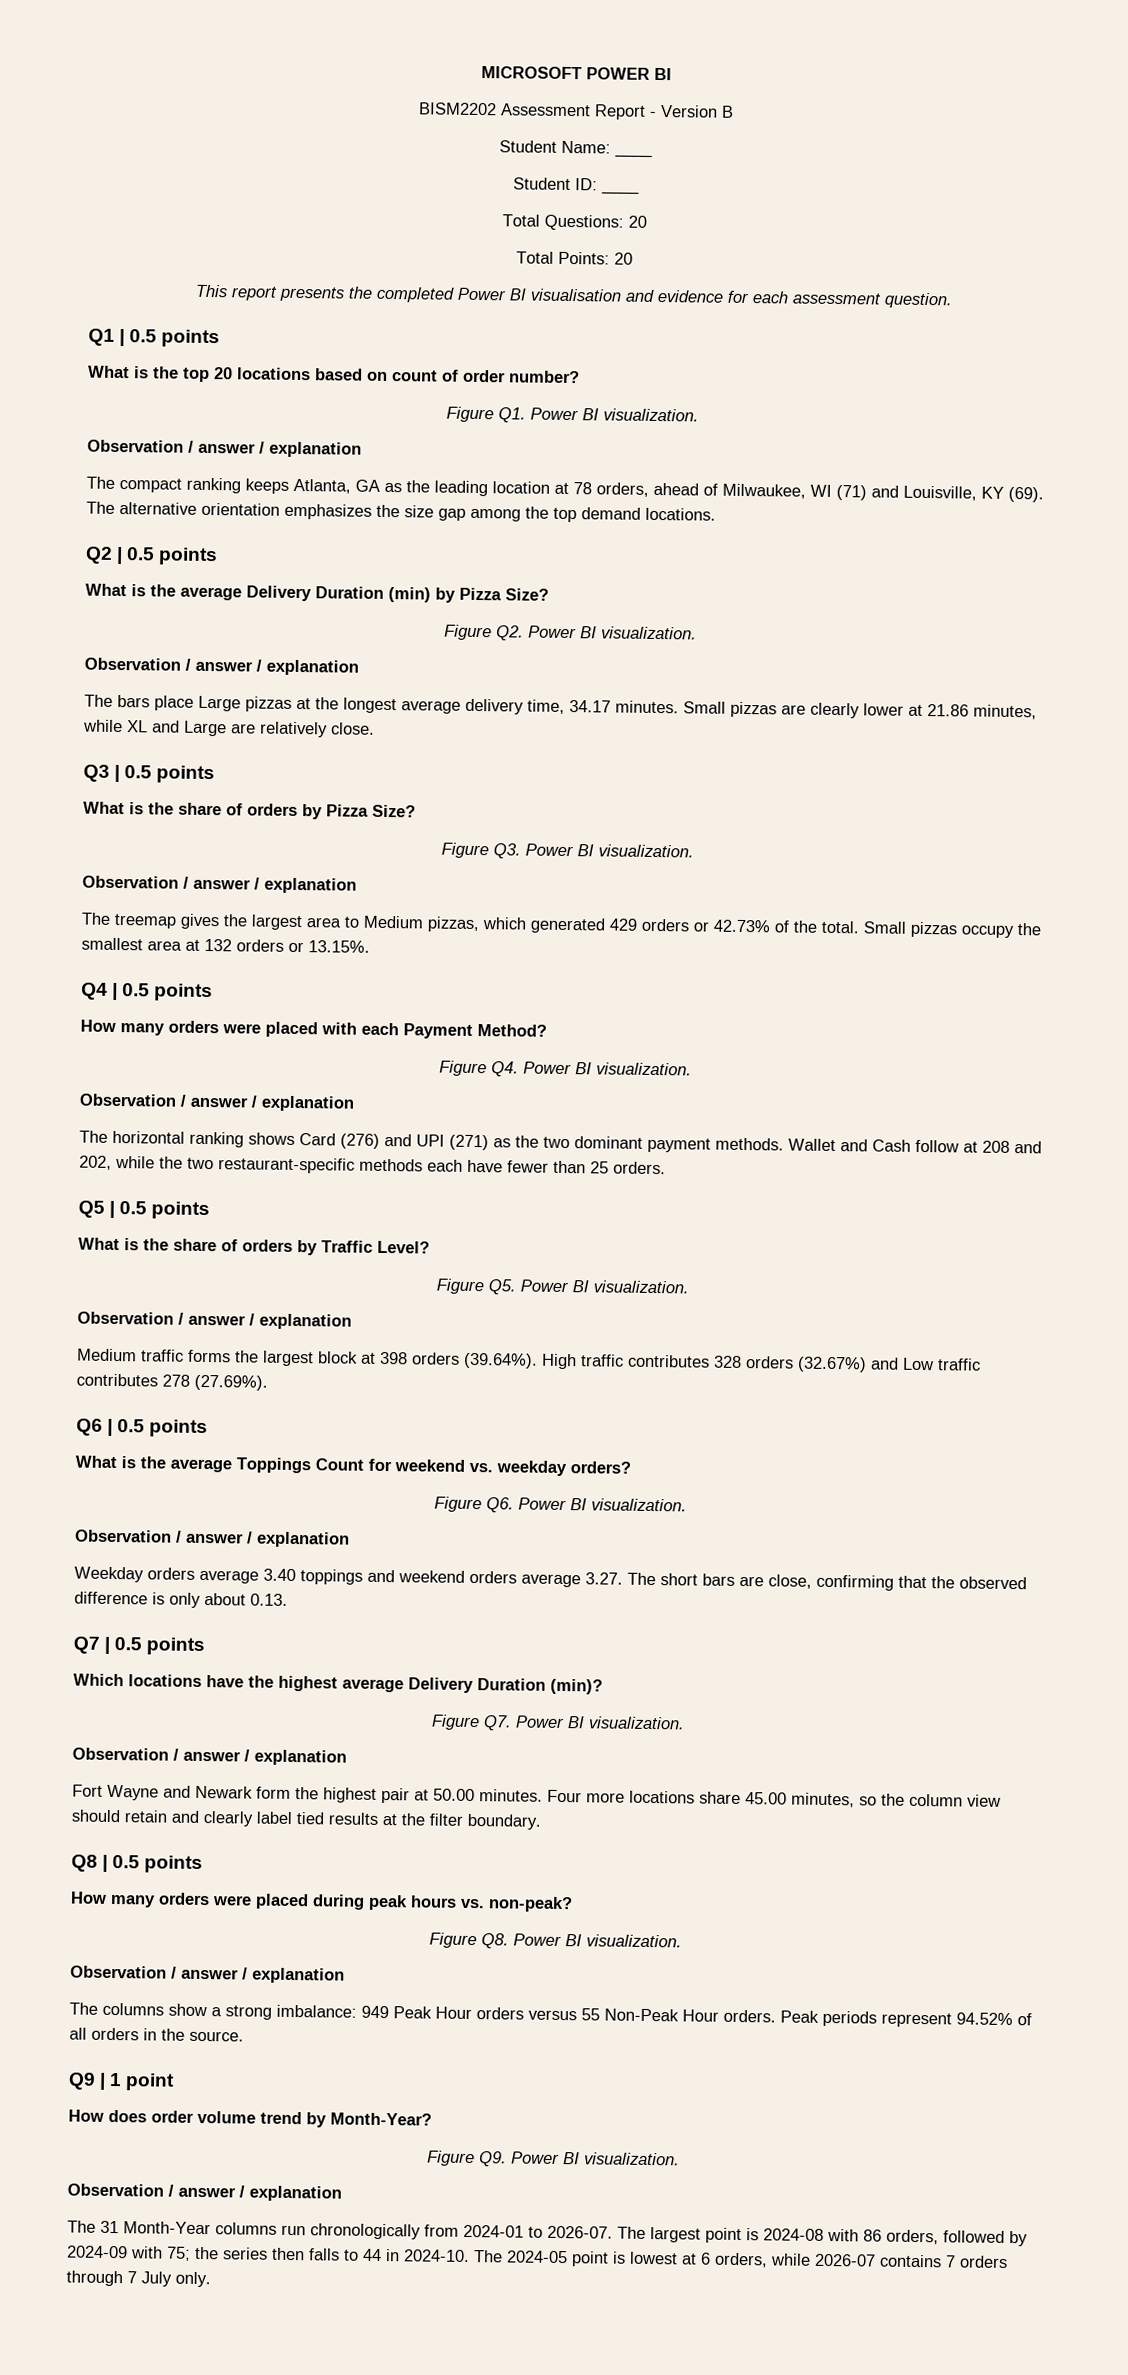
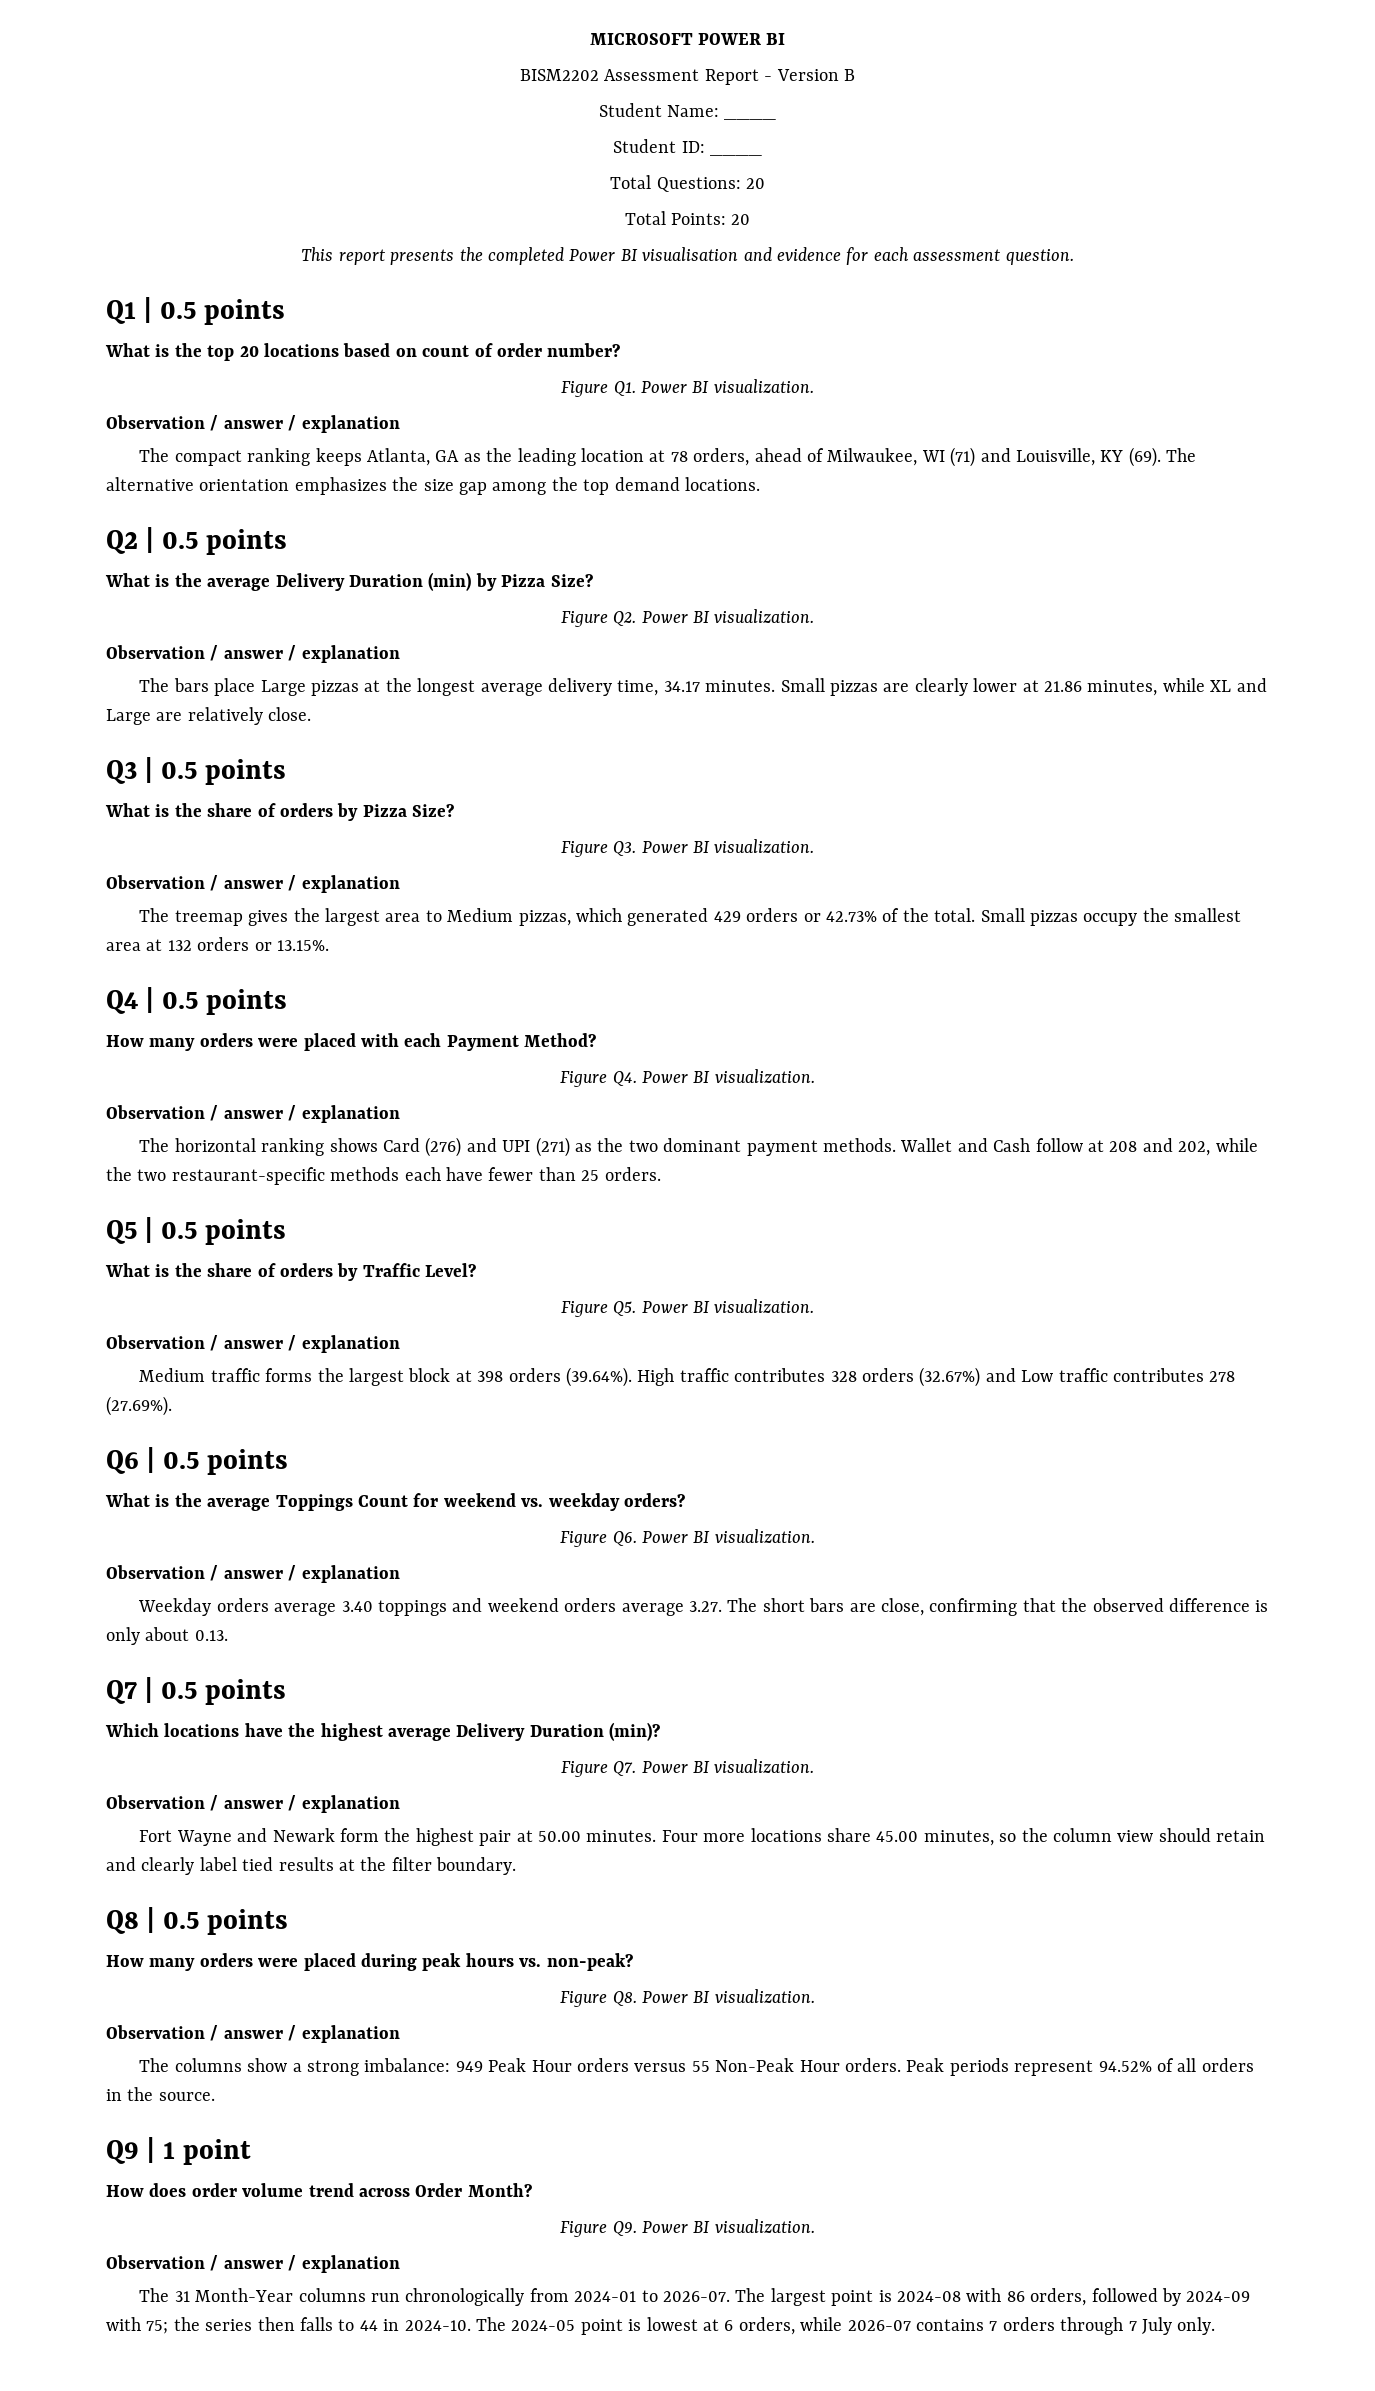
- How does order volume trend by Month-Year?
+ How does order volume trend across Order Month?

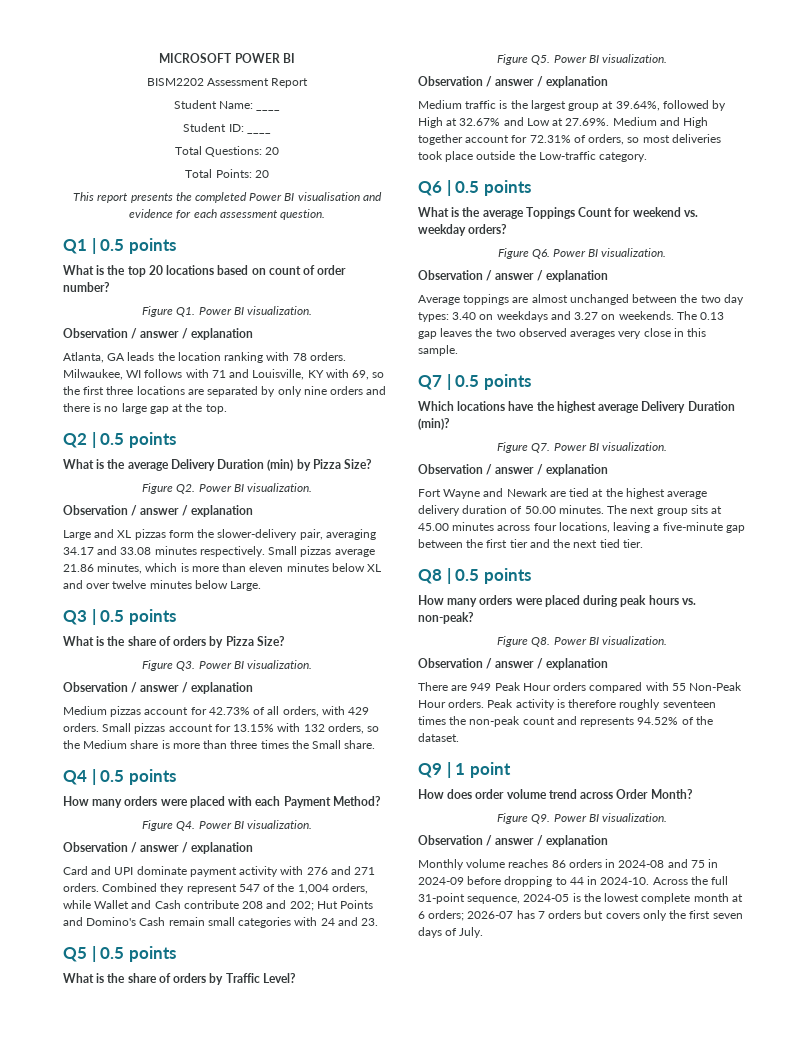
- BISM2202 Assessment Report - Version B
+ BISM2202 Assessment Report
- The compact ranking keeps Atlanta, GA as the leading location at 78 orders, ahead of Milwaukee, WI (71) and Louisville, KY (69). The alternative orientation emphasizes the size gap among the top demand locations.
+ Atlanta, GA leads the location ranking with 78 orders. Milwaukee, WI follows with 71 and Louisville, KY with 69, so the first three locations are separated by only nine orders and there is no large gap at the top.
- The bars place Large pizzas at the longest average delivery time, 34.17 minutes. Small pizzas are clearly lower at 21.86 minutes, while XL and Large are relatively close.
+ Large and XL pizzas form the slower-delivery pair, averaging 34.17 and 33.08 minutes respectively. Small pizzas average 21.86 minutes, which is more than eleven minutes below XL and over twelve minutes below Large.
- The treemap gives the largest area to Medium pizzas, which generated 429 orders or 42.73% of the total. Small pizzas occupy the smallest area at 132 orders or 13.15%.
+ Medium pizzas account for 42.73% of all orders, with 429 orders. Small pizzas account for 13.15% with 132 orders, so the Medium share is more than three times the Small share.
- The horizontal ranking shows Card (276) and UPI (271) as the two dominant payment methods. Wallet and Cash follow at 208 and 202, while the two restaurant-specific methods each have fewer than 25 orders.
+ Card and UPI dominate payment activity with 276 and 271 orders. Combined they represent 547 of the 1,004 orders, while Wallet and Cash contribute 208 and 202; Hut Points and Domino's Cash remain small categories with 24 and 23.
- Medium traffic forms the largest block at 398 orders (39.64%). High traffic contributes 328 orders (32.67%) and Low traffic contributes 278 (27.69%).
+ Medium traffic is the largest group at 39.64%, followed by High at 32.67% and Low at 27.69%. Medium and High together account for 72.31% of orders, so most deliveries took place outside the Low-traffic category.
- Weekday orders average 3.40 toppings and weekend orders average 3.27. The short bars are close, confirming that the observed difference is only about 0.13.
+ Average toppings are almost unchanged between the two day types: 3.40 on weekdays and 3.27 on weekends. The 0.13 gap leaves the two observed averages very close in this sample.
- Fort Wayne and Newark form the highest pair at 50.00 minutes. Four more locations share 45.00 minutes, so the column view should retain and clearly label tied results at the filter boundary.
+ Fort Wayne and Newark are tied at the highest average delivery duration of 50.00 minutes. The next group sits at 45.00 minutes across four locations, leaving a five-minute gap between the first tier and the next tied tier.
- The columns show a strong imbalance: 949 Peak Hour orders versus 55 Non-Peak Hour orders.
+ There are 949 Peak Hour orders compared with 55 Non-Peak Hour orders.
- Peak periods represent 94.52% of all orders in the source.
+ Peak activity is therefore roughly seventeen times the non-peak count and represents 94.52% of the dataset.
- The 31 Month-Year columns run chronologically from 2024-01 to 2026-07. The largest point is 2024-08 with 86 orders, followed by 2024-09 with 75; the series then falls to 44 in 2024-10. The 2024-05 point is lowest at 6 orders, while 2026-07 contains 7 orders through 7 July only.
+ Monthly volume reaches 86 orders in 2024-08 and 75 in 2024-09 before dropping to 44 in 2024-10. Across the full 31-point sequence, 2024-05 is the lowest complete month at 6 orders; 2026-07 has 7 orders but covers only the first seven days of July.

